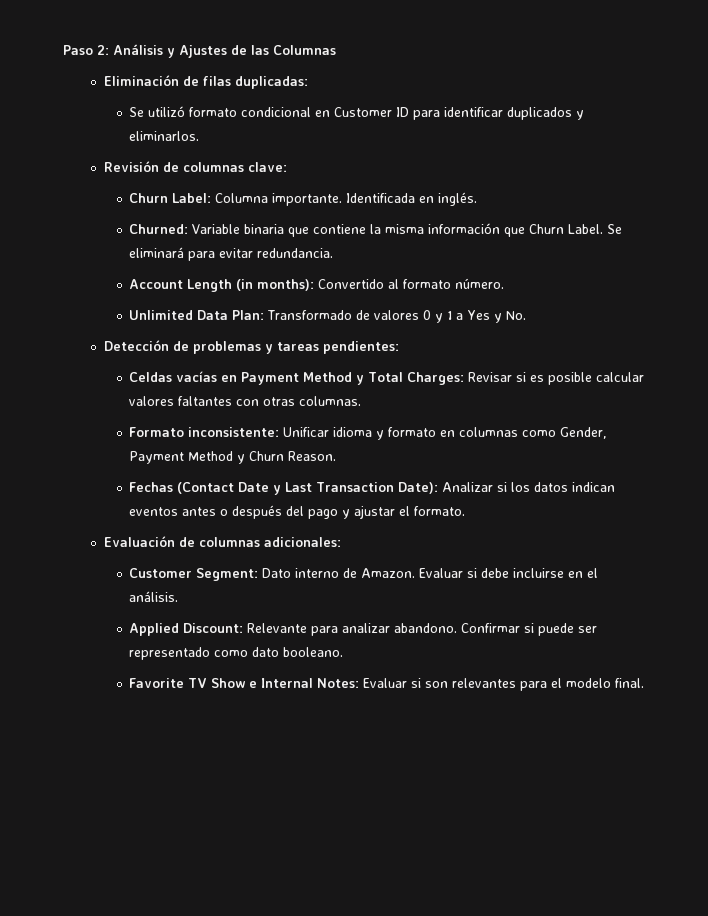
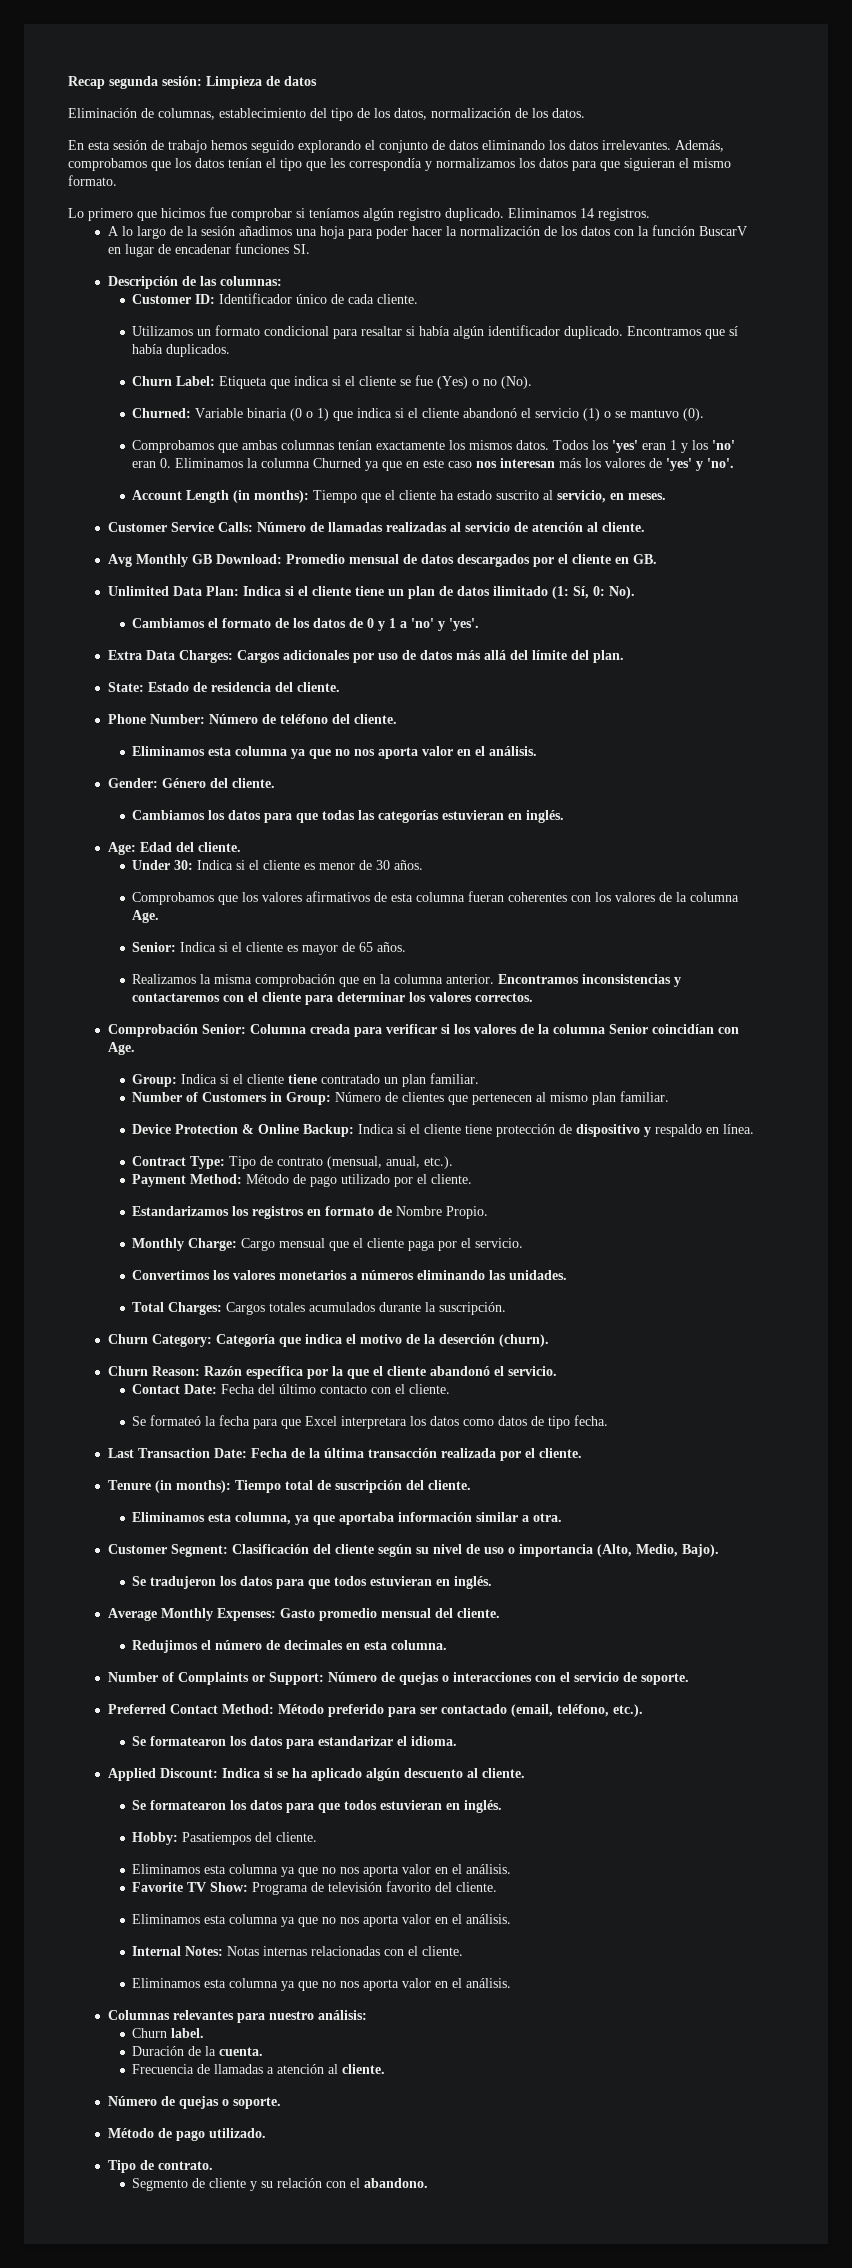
- Paso 2: Análisis y Ajustes de las Columnas
- Eliminación de filas duplicadas:
- Se utilizó formato condicional en Customer ID para identificar duplicados y eliminarlos.
- Revisión de columnas clave:
- Churn Label: Columna importante. Identificada en inglés.
- Churned: Variable binaria que contiene la misma información que Churn Label. Se eliminará para evitar redundancia.
- Account Length (in months): Convertido al formato número.
- Unlimited Data Plan: Transformado de valores 0 y 1 a Yes y No.
- Detección de problemas y tareas pendientes:
- Celdas vacías en Payment Method y Total Charges: Revisar si es posible calcular valores faltantes con otras columnas.
- Formato inconsistente: Unificar idioma y formato en columnas como Gender, Payment Method y Churn Reason.
- Fechas (Contact Date y Last Transaction Date): Analizar si los datos indican eventos antes o después del pago y ajustar el formato.
- Evaluación de columnas adicionales:
- Customer Segment: Dato interno de Amazon. Evaluar si debe incluirse en el análisis.
- Applied Discount: Relevante para analizar abandono. Confirmar si puede ser representado como dato booleano.
- Favorite TV Show e Internal Notes: Evaluar si son relevantes para el modelo final.
+ Recap segunda sesión: Limpieza de datos
+ Eliminación de columnas, establecimiento del tipo de los datos, normalización de los datos.
+ En esta sesión de trabajo hemos seguido explorando el conjunto de datos eliminando los datos irrelevantes. Además, comprobamos que los datos tenían el tipo que les correspondía y normalizamos los datos para que siguieran el mismo formato.
+ Lo primero que hicimos fue comprobar si teníamos algún registro duplicado. Eliminamos 14 registros.
+ A lo largo de la sesión añadimos una hoja para poder hacer la normalización de los datos con la función BuscarV en lugar de encadenar funciones SI.
+ Descripción de las columnas:
+ Customer ID: Identificador único de cada cliente.
+ Utilizamos un formato condicional para resaltar si había algún identificador duplicado. Encontramos que sí había duplicados.
+ Churn Label: Etiqueta que indica si el cliente se fue (Yes) o no (No).
+ Churned: Variable binaria (0 o 1) que indica si el cliente abandonó el servicio (1) o se mantuvo (0).
+ Comprobamos que ambas columnas tenían exactamente los mismos datos. Todos los 'yes' eran 1 y los 'no' eran 0. Eliminamos la columna Churned ya que en este caso nos interesan más los valores de 'yes' y 'no'.
+ Account Length (in months): Tiempo que el cliente ha estado suscrito al servicio, en meses.
+ Customer Service Calls: Número de llamadas realizadas al servicio de atención al cliente.
+ Avg Monthly GB Download: Promedio mensual de datos descargados por el cliente en GB.
+ Unlimited Data Plan: Indica si el cliente tiene un plan de datos ilimitado (1: Sí, 0: No).
+ Cambiamos el formato de los datos de 0 y 1 a 'no' y 'yes'.
+ Extra Data Charges: Cargos adicionales por uso de datos más allá del límite del plan.
+ State: Estado de residencia del cliente.
+ Phone Number: Número de teléfono del cliente.
+ Eliminamos esta columna ya que no nos aporta valor en el análisis.
+ Gender: Género del cliente.
+ Cambiamos los datos para que todas las categorías estuvieran en inglés.
+ Age: Edad del cliente.
+ Under 30: Indica si el cliente es menor de 30 años.
+ Comprobamos que los valores afirmativos de esta columna fueran coherentes con los valores de la columna Age.
+ Senior: Indica si el cliente es mayor de 65 años.
+ Realizamos la misma comprobación que en la columna anterior. Encontramos inconsistencias y contactaremos con el cliente para determinar los valores correctos.
+ Comprobación Senior: Columna creada para verificar si los valores de la columna Senior coincidían con Age.
+ Group: Indica si el cliente tiene contratado un plan familiar.
+ Number of Customers in Group: Número de clientes que pertenecen al mismo plan familiar.
+ Device Protection & Online Backup: Indica si el cliente tiene protección de dispositivo y respaldo en línea.
+ Contract Type: Tipo de contrato (mensual, anual, etc.).
+ Payment Method: Método de pago utilizado por el cliente.
+ Estandarizamos los registros en formato de Nombre Propio.
+ Monthly Charge: Cargo mensual que el cliente paga por el servicio.
+ Convertimos los valores monetarios a números eliminando las unidades.
+ Total Charges: Cargos totales acumulados durante la suscripción.
+ Churn Category: Categoría que indica el motivo de la deserción (churn).
+ Churn Reason: Razón específica por la que el cliente abandonó el servicio.
+ Contact Date: Fecha del último contacto con el cliente.
+ Se formateó la fecha para que Excel interpretara los datos como datos de tipo fecha.
+ Last Transaction Date: Fecha de la última transacción realizada por el cliente.
+ Tenure (in months): Tiempo total de suscripción del cliente.
+ Eliminamos esta columna, ya que aportaba información similar a otra.
+ Customer Segment: Clasificación del cliente según su nivel de uso o importancia (Alto, Medio, Bajo).
+ Se tradujeron los datos para que todos estuvieran en inglés.
+ Average Monthly Expenses: Gasto promedio mensual del cliente.
+ Redujimos el número de decimales en esta columna.
+ Number of Complaints or Support: Número de quejas o interacciones con el servicio de soporte.
+ Preferred Contact Method: Método preferido para ser contactado (email, teléfono, etc.).
+ Se formatearon los datos para estandarizar el idioma.
+ Applied Discount: Indica si se ha aplicado algún descuento al cliente.
+ Se formatearon los datos para que todos estuvieran en inglés.
+ Hobby: Pasatiempos del cliente.
+ Eliminamos esta columna ya que no nos aporta valor en el análisis.
+ Favorite TV Show: Programa de televisión favorito del cliente.
+ Eliminamos esta columna ya que no nos aporta valor en el análisis.
+ Internal Notes: Notas internas relacionadas con el cliente.
+ Eliminamos esta columna ya que no nos aporta valor en el análisis.
+ Columnas relevantes para nuestro análisis:
+ Churn label.
+ Duración de la cuenta.
+ Frecuencia de llamadas a atención al cliente.
+ Número de quejas o soporte.
+ Método de pago utilizado.
+ Tipo de contrato.
+ Segmento de cliente y su relación con el abandono.

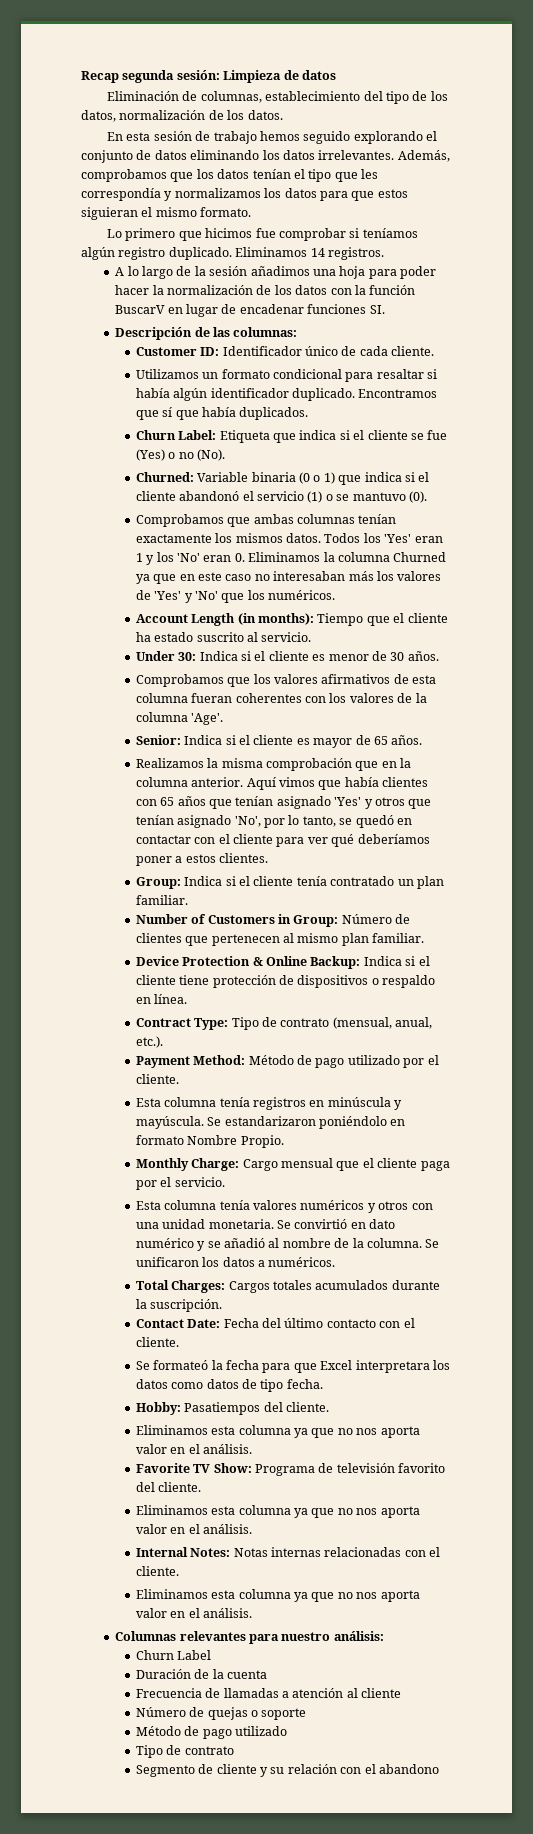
- Además, comprobamos que los datos tenían el tipo que les correspondía y normalizamos los datos para que siguieran el mismo formato.
+ Además, comprobamos que los datos tenían el tipo que les correspondía y normalizamos los datos para que estos siguieran el mismo formato.
- Encontramos que sí había duplicados.
+ Encontramos que sí que había duplicados.
- Todos los 'yes' eran 1 y los 'no' eran 0. Eliminamos la columna Churned ya que en este caso nos interesan más los valores de 'yes' y 'no'.
+ Todos los 'Yes' eran 1 y los 'No' eran 0. Eliminamos la columna Churned ya que en este caso no interesaban más los valores de 'Yes' y 'No' que los numéricos.
- Account Length (in months): Tiempo que el cliente ha estado suscrito al servicio, en meses.
- Customer Service Calls: Número de llamadas realizadas al servicio de atención al cliente.
- Avg Monthly GB Download: Promedio mensual de datos descargados por el cliente en GB.
- Unlimited Data Plan: Indica si el cliente tiene un plan de datos ilimitado (1: Sí, 0: No).
- Cambiamos el formato de los datos de 0 y 1 a 'no' y 'yes'.
- Extra Data Charges: Cargos adicionales por uso de datos más allá del límite del plan.
- State: Estado de residencia del cliente.
- Phone Number: Número de teléfono del cliente.
- Eliminamos esta columna ya que no nos aporta valor en el análisis.
- Gender: Género del cliente.
- Cambiamos los datos para que todas las categorías estuvieran en inglés.
- Age: Edad del cliente.
+ Account Length (in months): Tiempo que el cliente ha estado suscrito al servicio.
- Comprobamos que los valores afirmativos de esta columna fueran coherentes con los valores de la columna Age.
+ Comprobamos que los valores afirmativos de esta columna fueran coherentes con los valores de la columna 'Age'.
- Encontramos inconsistencias y contactaremos con el cliente para determinar los valores correctos.
- Comprobación Senior: Columna creada para verificar si los valores de la columna Senior coincidían con Age.
+ Aquí vimos que había clientes con 65 años que tenían asignado 'Yes' y otros que tenían asignado 'No', por lo tanto, se quedó en contactar con el cliente para ver qué deberíamos poner a estos clientes.
- Group: Indica si el cliente tiene contratado un plan familiar.
+ Group: Indica si el cliente tenía contratado un plan familiar.
- Device Protection & Online Backup: Indica si el cliente tiene protección de dispositivo y respaldo en línea.
+ Device Protection & Online Backup: Indica si el cliente tiene protección de dispositivos o respaldo en línea.
- Estandarizamos los registros en formato de Nombre Propio.
+ Esta columna tenía registros en minúscula y mayúscula. Se estandarizaron poniéndolo en formato Nombre Propio.
- Convertimos los valores monetarios a números eliminando las unidades.
+ Esta columna tenía valores numéricos y otros con una unidad monetaria. Se convirtió en dato numérico y se añadió al nombre de la columna. Se unificaron los datos a numéricos.
- Churn Category: Categoría que indica el motivo de la deserción (churn).
- Churn Reason: Razón específica por la que el cliente abandonó el servicio.
- Last Transaction Date: Fecha de la última transacción realizada por el cliente.
- Tenure (in months): Tiempo total de suscripción del cliente.
- Eliminamos esta columna, ya que aportaba información similar a otra.
- Customer Segment: Clasificación del cliente según su nivel de uso o importancia (Alto, Medio, Bajo).
- Se tradujeron los datos para que todos estuvieran en inglés.
- Average Monthly Expenses: Gasto promedio mensual del cliente.
- Redujimos el número de decimales en esta columna.
- Number of Complaints or Support: Número de quejas o interacciones con el servicio de soporte.
- Preferred Contact Method: Método preferido para ser contactado (email, teléfono, etc.).
- Se formatearon los datos para estandarizar el idioma.
- Applied Discount: Indica si se ha aplicado algún descuento al cliente.
- Se formatearon los datos para que todos estuvieran en inglés.
- Churn label.
+ Churn Label
- Duración de la cuenta.
+ Duración de la cuenta
- Frecuencia de llamadas a atención al cliente.
- Número de quejas o soporte.
- Método de pago utilizado.
- Tipo de contrato.
+ Frecuencia de llamadas a atención al cliente
+ Número de quejas o soporte
+ Método de pago utilizado
+ Tipo de contrato
- Segmento de cliente y su relación con el abandono.
+ Segmento de cliente y su relación con el abandono

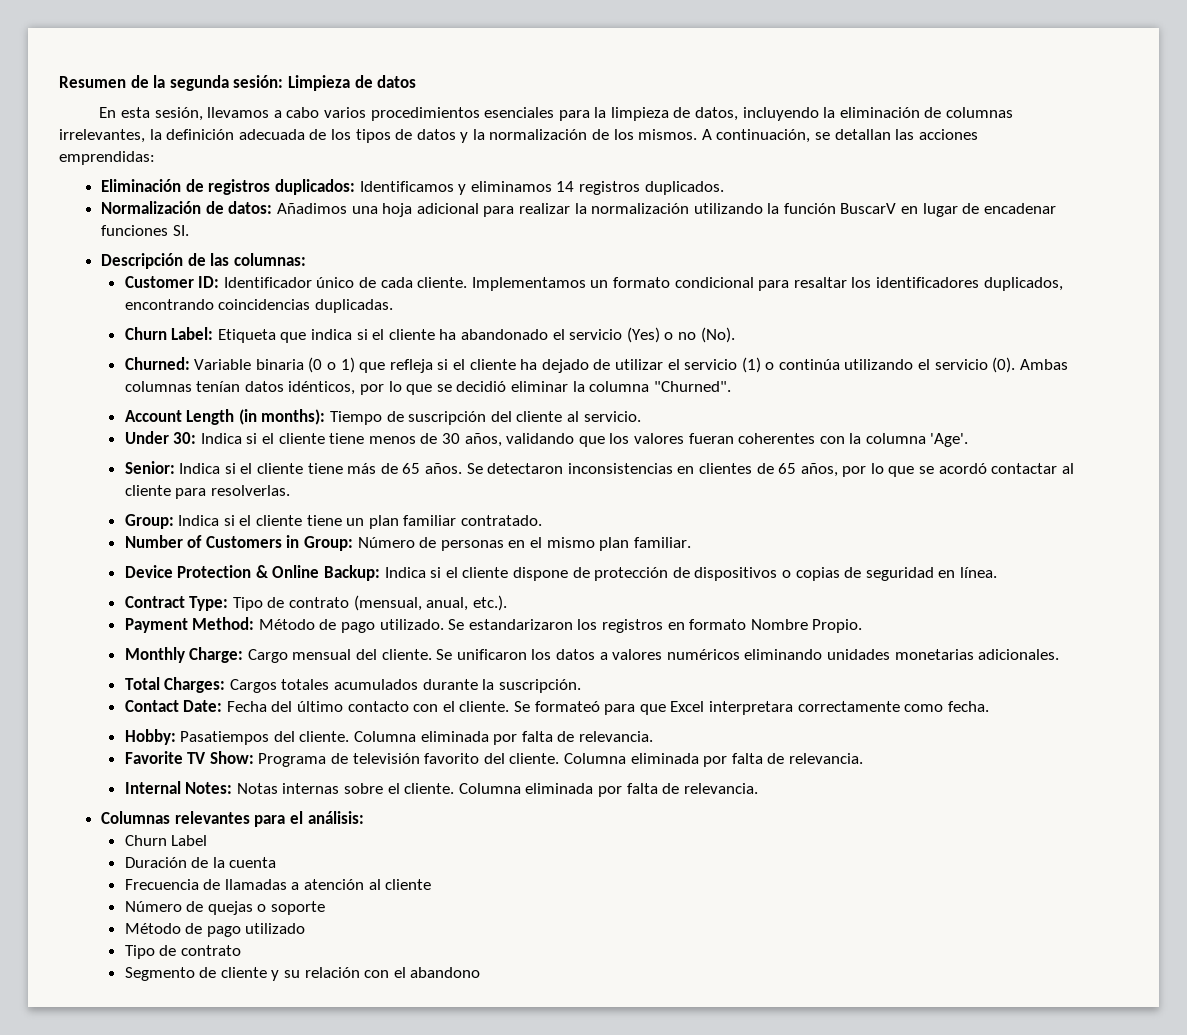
- Recap segunda sesión: Limpieza de datos
+ Resumen de la segunda sesión: Limpieza de datos
- Eliminación de columnas, establecimiento del tipo de los datos, normalización de los datos.
- En esta sesión de trabajo hemos seguido explorando el conjunto de datos eliminando los datos irrelevantes. Además, comprobamos que los datos tenían el tipo que les correspondía y normalizamos los datos para que estos siguieran el mismo formato.
- Lo primero que hicimos fue comprobar si teníamos algún registro duplicado. Eliminamos 14 registros.
- A lo largo de la sesión añadimos una hoja para poder hacer la normalización de los datos con la función BuscarV en lugar de encadenar funciones SI.
+ En esta sesión, llevamos a cabo varios procedimientos esenciales para la limpieza de datos, incluyendo la eliminación de columnas irrelevantes, la definición adecuada de los tipos de datos y la normalización de los mismos. A continuación, se detallan las acciones emprendidas:
+ Eliminación de registros duplicados: Identificamos y eliminamos 14 registros duplicados.
+ Normalización de datos: Añadimos una hoja adicional para realizar la normalización utilizando la función BuscarV en lugar de encadenar funciones SI.
- Customer ID: Identificador único de cada cliente.
- Utilizamos un formato condicional para resaltar si había algún identificador duplicado. Encontramos que sí que había duplicados.
+ Customer ID: Identificador único de cada cliente. Implementamos un formato condicional para resaltar los identificadores duplicados, encontrando coincidencias duplicadas.
- Churn Label: Etiqueta que indica si el cliente se fue (Yes) o no (No).
+ Churn Label: Etiqueta que indica si el cliente ha abandonado el servicio (Yes) o no (No).
- Churned: Variable binaria (0 o 1) que indica si el cliente abandonó el servicio (1) o se mantuvo (0).
- Comprobamos que ambas columnas tenían exactamente los mismos datos. Todos los 'Yes' eran 1 y los 'No' eran 0. Eliminamos la columna Churned ya que en este caso no interesaban más los valores de 'Yes' y 'No' que los numéricos.
+ Churned: Variable binaria (0 o 1) que refleja si el cliente ha dejado de utilizar el servicio (1) o continúa utilizando el servicio (0). Ambas columnas tenían datos idénticos, por lo que se decidió eliminar la columna "Churned".
- Account Length (in months): Tiempo que el cliente ha estado suscrito al servicio.
+ Account Length (in months): Tiempo de suscripción del cliente al servicio.
- Under 30: Indica si el cliente es menor de 30 años.
- Comprobamos que los valores afirmativos de esta columna fueran coherentes con los valores de la columna 'Age'.
+ Under 30: Indica si el cliente tiene menos de 30 años, validando que los valores fueran coherentes con la columna 'Age'.
- Senior: Indica si el cliente es mayor de 65 años.
- Realizamos la misma comprobación que en la columna anterior. Aquí vimos que había clientes con 65 años que tenían asignado 'Yes' y otros que tenían asignado 'No', por lo tanto, se quedó en contactar con el cliente para ver qué deberíamos poner a estos clientes.
+ Senior: Indica si el cliente tiene más de 65 años. Se detectaron inconsistencias en clientes de 65 años, por lo que se acordó contactar al cliente para resolverlas.
- Group: Indica si el cliente tenía contratado un plan familiar.
+ Group: Indica si el cliente tiene un plan familiar contratado.
- Number of Customers in Group: Número de clientes que pertenecen al mismo plan familiar.
+ Number of Customers in Group: Número de personas en el mismo plan familiar.
- Device Protection & Online Backup: Indica si el cliente tiene protección de dispositivos o respaldo en línea.
+ Device Protection & Online Backup: Indica si el cliente dispone de protección de dispositivos o copias de seguridad en línea.
- Payment Method: Método de pago utilizado por el cliente.
- Esta columna tenía registros en minúscula y mayúscula. Se estandarizaron poniéndolo en formato Nombre Propio.
+ Payment Method: Método de pago utilizado. Se estandarizaron los registros en formato Nombre Propio.
- Monthly Charge: Cargo mensual que el cliente paga por el servicio.
- Esta columna tenía valores numéricos y otros con una unidad monetaria. Se convirtió en dato numérico y se añadió al nombre de la columna.
+ Monthly Charge: Cargo mensual del cliente.
- Se unificaron los datos a numéricos.
+ Se unificaron los datos a valores numéricos eliminando unidades monetarias adicionales.
- Contact Date: Fecha del último contacto con el cliente.
- Se formateó la fecha para que Excel interpretara los datos como datos de tipo fecha.
+ Contact Date: Fecha del último contacto con el cliente. Se formateó para que Excel interpretara correctamente como fecha.
- Hobby: Pasatiempos del cliente.
- Eliminamos esta columna ya que no nos aporta valor en el análisis.
+ Hobby: Pasatiempos del cliente. Columna eliminada por falta de relevancia.
- Favorite TV Show: Programa de televisión favorito del cliente.
- Eliminamos esta columna ya que no nos aporta valor en el análisis.
+ Favorite TV Show: Programa de televisión favorito del cliente. Columna eliminada por falta de relevancia.
- Internal Notes: Notas internas relacionadas con el cliente.
- Eliminamos esta columna ya que no nos aporta valor en el análisis.
+ Internal Notes: Notas internas sobre el cliente. Columna eliminada por falta de relevancia.
- Columnas relevantes para nuestro análisis:
+ Columnas relevantes para el análisis:

